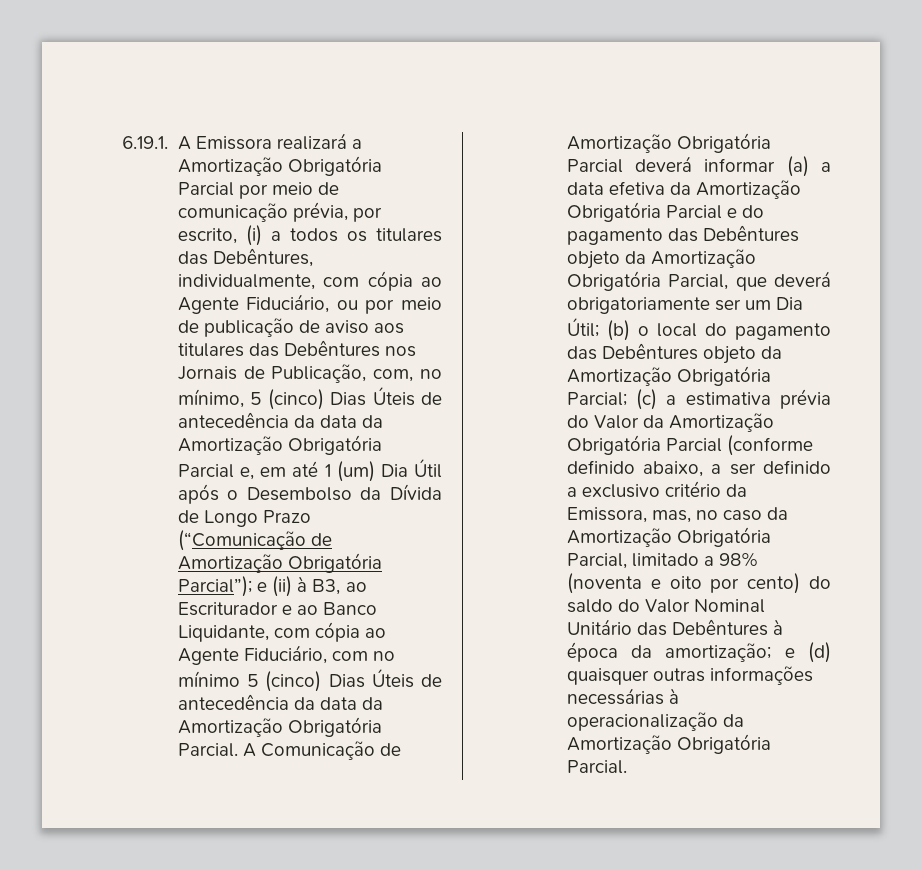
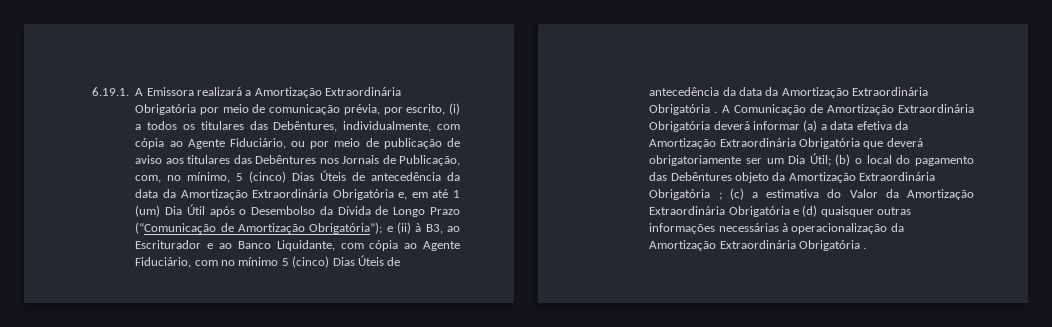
- 6.19.1. A Emissora realizará a Amortização Obrigatória Parcial por meio de comunicação prévia, por escrito, (i) a todos os titulares das Debêntures, individualmente, com cópia ao Agente Fiduciário, ou por meio de publicação de aviso aos titulares das Debêntures nos Jornais de Publicação, com, no mínimo, 5 (cinco) Dias Úteis de antecedência da data da Amortização Obrigatória Parcial e, em até 1 (um) Dia Útil após o Desembolso da Dívida de Longo Prazo (“Comunicação de Amortização Obrigatória Parcial”);
+ 6.19.1. A Emissora realizará a Amortização Extraordinária Obrigatória por meio de comunicação prévia, por escrito, (i) a todos os titulares das Debêntures, individualmente, com cópia ao Agente Fiduciário, ou por meio de publicação de aviso aos titulares das Debêntures nos Jornais de Publicação, com, no mínimo, 5 (cinco) Dias Úteis de antecedência da data da Amortização Extraordinária Obrigatória e, em até 1 (um) Dia Útil após o Desembolso da Dívida de Longo Prazo (“Comunicação de Amortização Obrigatória”);
- e (ii) à B3, ao Escriturador e ao Banco Liquidante, com cópia ao Agente Fiduciário, com no mínimo 5 (cinco) Dias Úteis de antecedência da data da Amortização Obrigatória Parcial.
+ e (ii) à B3, ao Escriturador e ao Banco Liquidante, com cópia ao Agente Fiduciário, com no mínimo 5 (cinco) Dias Úteis de antecedência da data da Amortização Extraordinária Obrigatória .
- A Comunicação de Amortização Obrigatória Parcial deverá informar (a) a data efetiva da Amortização Obrigatória Parcial e do pagamento das Debêntures objeto da Amortização Obrigatória Parcial, que deverá obrigatoriamente ser um Dia Útil; (b) o local do pagamento das Debêntures objeto da Amortização Obrigatória Parcial; (c) a estimativa prévia do Valor da Amortização Obrigatória Parcial (conforme definido abaixo, a ser definido a exclusivo critério da Emissora, mas, no caso da Amortização Obrigatória Parcial, limitado a 98% (noventa e oito por cento) do saldo do Valor Nominal Unitário das Debêntures à época da amortização; e (d) quaisquer outras informações necessárias à operacionalização da Amortização Obrigatória Parcial.
+ A Comunicação de Amortização Extraordinária Obrigatória deverá informar (a) a data efetiva da Amortização Extraordinária Obrigatória que deverá obrigatoriamente ser um Dia Útil; (b) o local do pagamento das Debêntures objeto da Amortização Extraordinária Obrigatória ; (c) a estimativa do Valor da Amortização Extraordinária Obrigatória e (d) quaisquer outras informações necessárias à operacionalização da Amortização Extraordinária Obrigatória .

